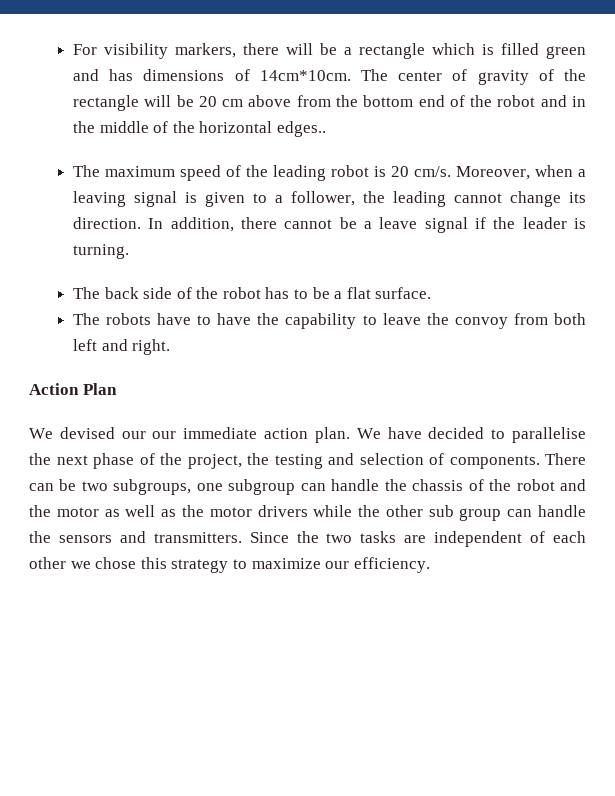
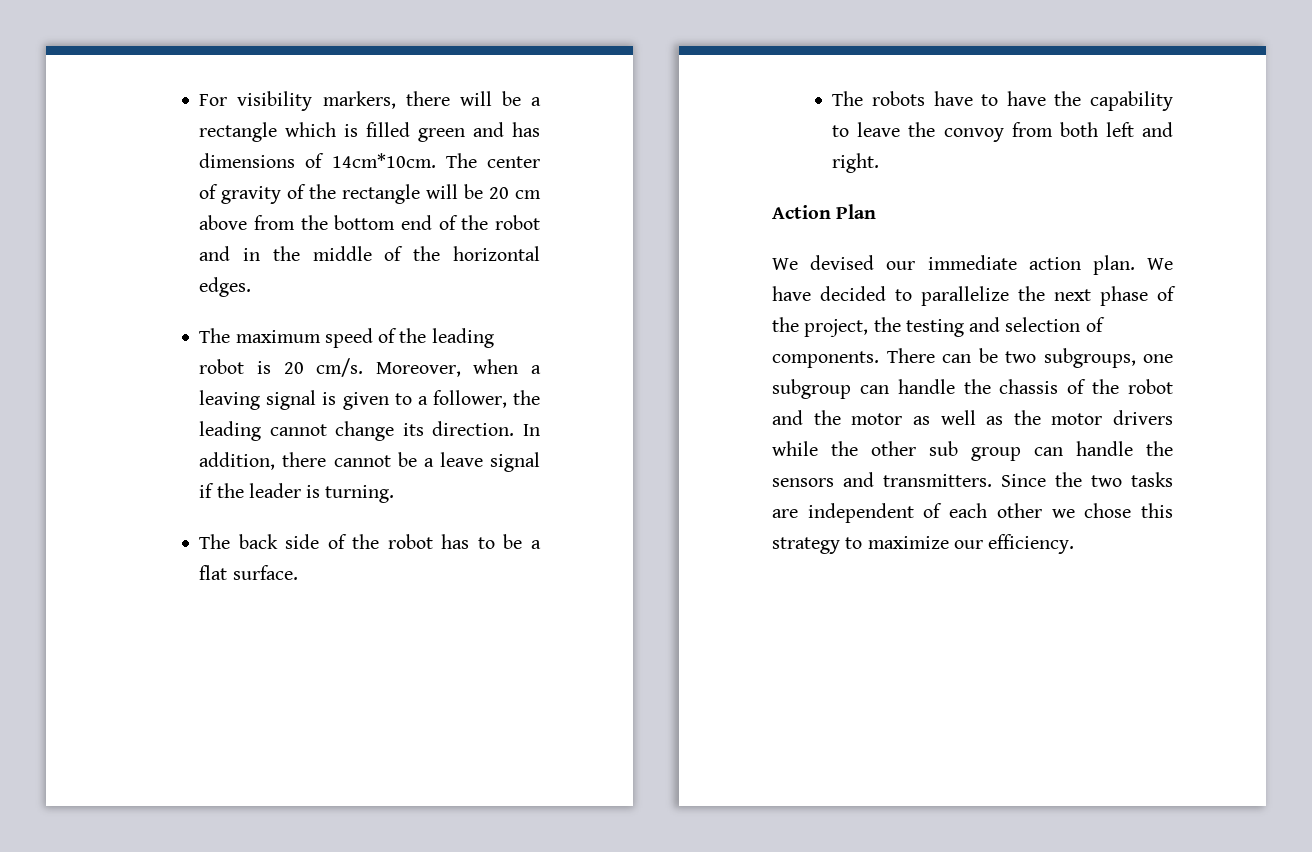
- The center of gravity of the rectangle will be 20 cm above from the bottom end of the robot and in the middle of the horizontal edges..
+ The center of gravity of the rectangle will be 20 cm above from the bottom end of the robot and in the middle of the horizontal edges.
- We devised our our immediate action plan.
+ We devised our immediate action plan.
- We have decided to parallelise the next phase of the project, the testing and selection of components.
+ We have decided to parallelize the next phase of the project, the testing and selection of components.

